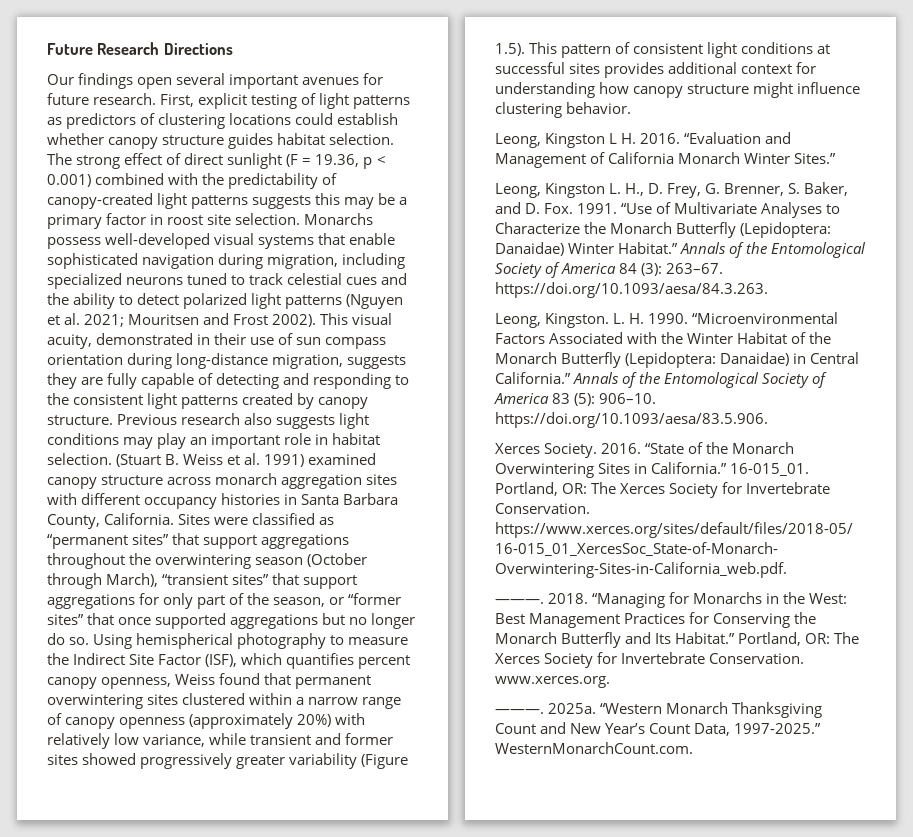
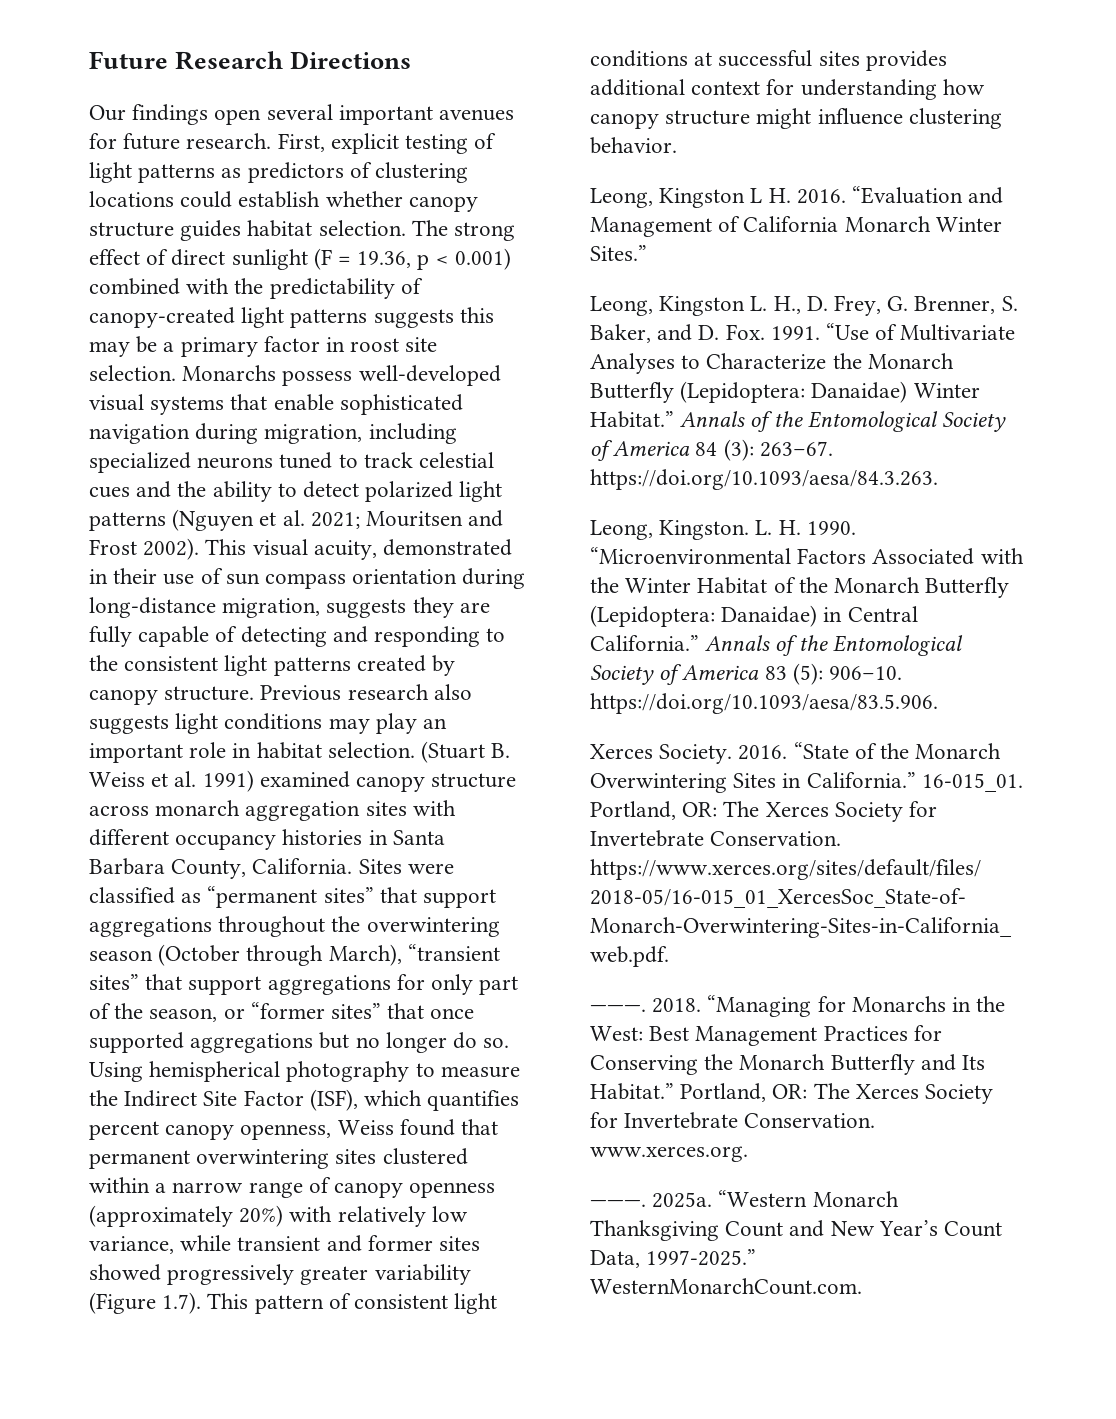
- Using hemispherical photography to measure the Indirect Site Factor (ISF), which quantifies percent canopy openness, Weiss found that permanent overwintering sites clustered within a narrow range of canopy openness (approximately 20%) with relatively low variance, while transient and former sites showed progressively greater variability (Figure 1.5). This pattern of consistent light conditions at successful sites provides additional context for understanding how canopy structure might influence clustering behavior.
+ Using hemispherical photography to measure the Indirect Site Factor (ISF), which quantifies percent canopy openness, Weiss found that permanent overwintering sites clustered within a narrow range of canopy openness (approximately 20%) with relatively low variance, while transient and former sites showed progressively greater variability (Figure 1.7). This pattern of consistent light conditions at successful sites provides additional context for understanding how canopy structure might influence clustering behavior.

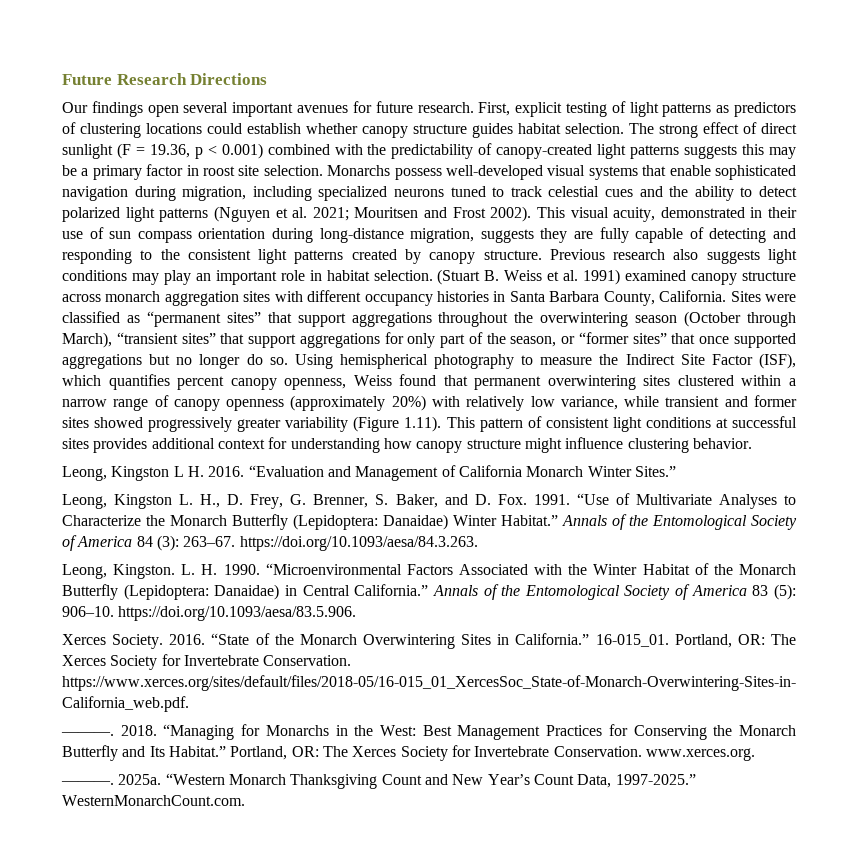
- Using hemispherical photography to measure the Indirect Site Factor (ISF), which quantifies percent canopy openness, Weiss found that permanent overwintering sites clustered within a narrow range of canopy openness (approximately 20%) with relatively low variance, while transient and former sites showed progressively greater variability (Figure 1.7). This pattern of consistent light conditions at successful sites provides additional context for understanding how canopy structure might influence clustering behavior.
+ Using hemispherical photography to measure the Indirect Site Factor (ISF), which quantifies percent canopy openness, Weiss found that permanent overwintering sites clustered within a narrow range of canopy openness (approximately 20%) with relatively low variance, while transient and former sites showed progressively greater variability (Figure 1.11). This pattern of consistent light conditions at successful sites provides additional context for understanding how canopy structure might influence clustering behavior.

